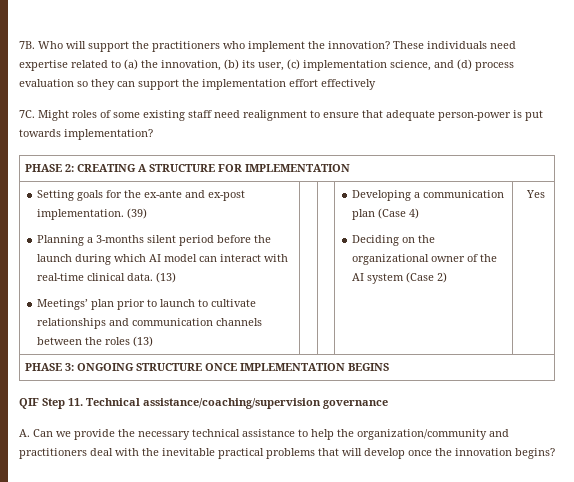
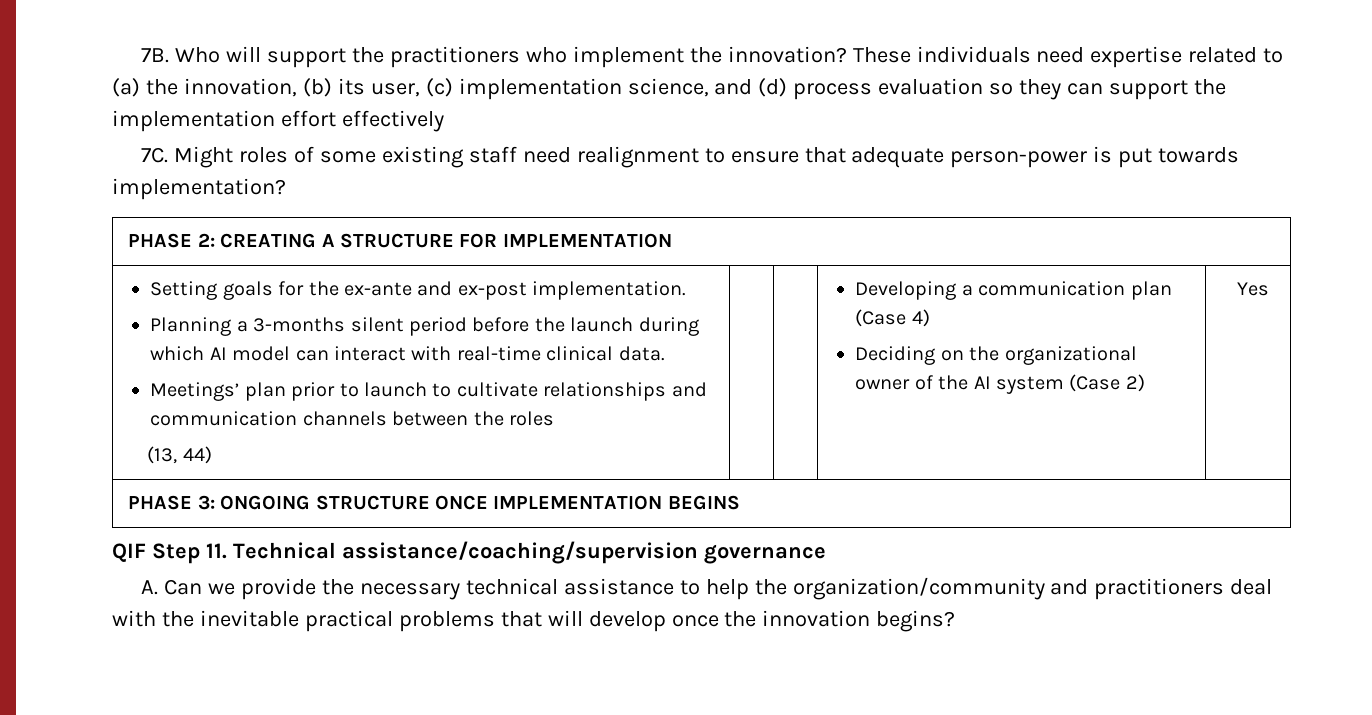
- (39)
- Planning a 3-months silent period before the launch during which AI model can interact with real-time clinical data. (13)
+ Planning a 3-months silent period before the launch during which AI model can interact with real-time clinical data.
- Meetings’ plan prior to launch to cultivate relationships and communication channels between the roles (13)
+ Meetings’ plan prior to launch to cultivate relationships and communication channels between the roles
+ (13, 44)

